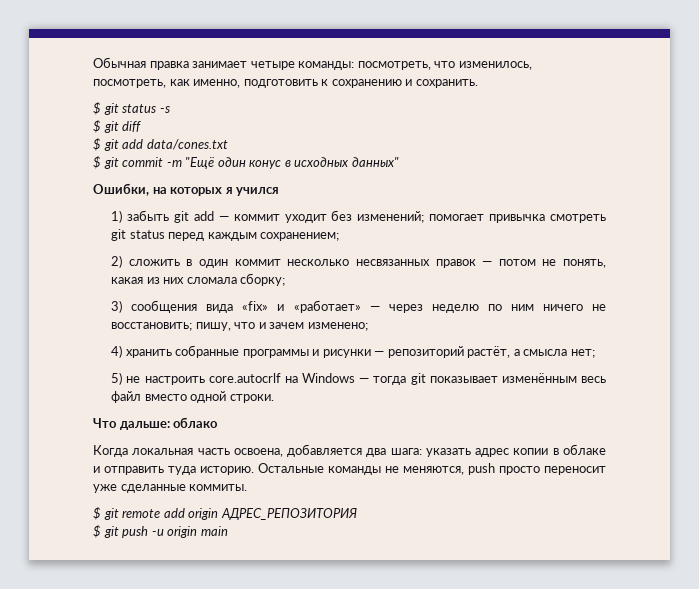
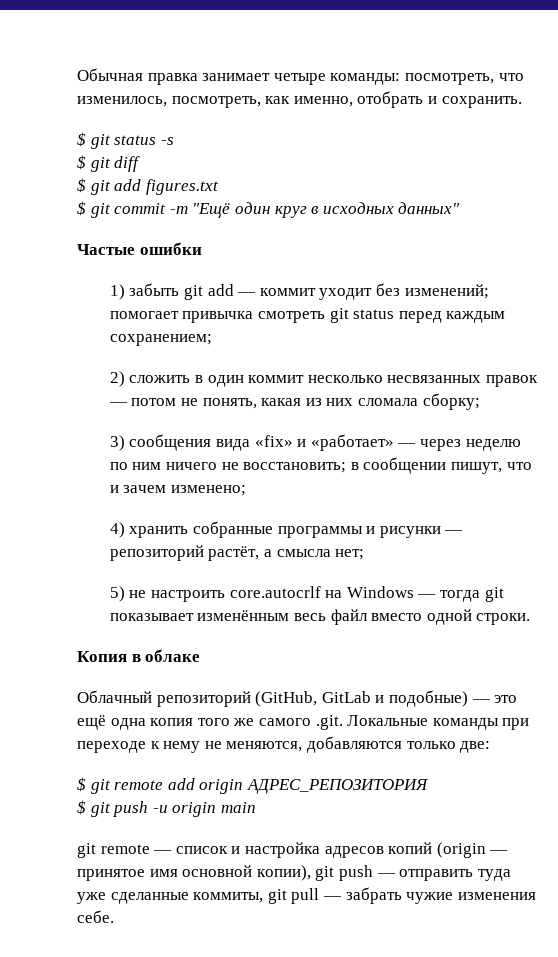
- Обычная правка занимает четыре команды: посмотреть, что изменилось, посмотреть, как именно, подготовить к сохранению и сохранить.
+ Обычная правка занимает четыре команды: посмотреть, что изменилось, посмотреть, как именно, отобрать и сохранить.
- $ git add data/cones.txt
+ $ git add figures.txt
- $ git commit -m "Ещё один конус в исходных данных"
+ $ git commit -m "Ещё один круг в исходных данных"
- Ошибки, на которых я учился
+ Частые ошибки
- 3) сообщения вида «fix» и «работает» — через неделю по ним ничего не восстановить; пишу, что и зачем изменено;
+ 3) сообщения вида «fix» и «работает» — через неделю по ним ничего не восстановить; в сообщении пишут, что и зачем изменено;
- Что дальше: облако
- Когда локальная часть освоена, добавляется два шага: указать адрес копии в облаке и отправить туда историю. Остальные команды не меняются, push просто переносит уже сделанные коммиты.
+ Копия в облаке
+ Облачный репозиторий (GitHub, GitLab и подобные) — это ещё одна копия того же самого .git. Локальные команды при переходе к нему не меняются, добавляются только две:
+ git remote — список и настройка адресов копий (origin — принятое имя основной копии), git push — отправить туда уже сделанные коммиты, git pull — забрать чужие изменения себе.

